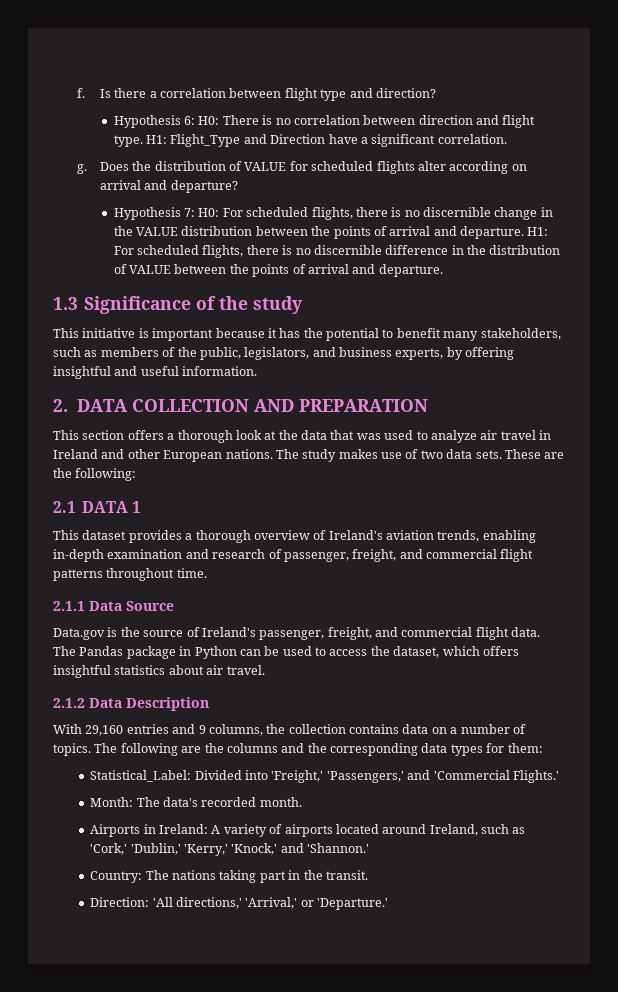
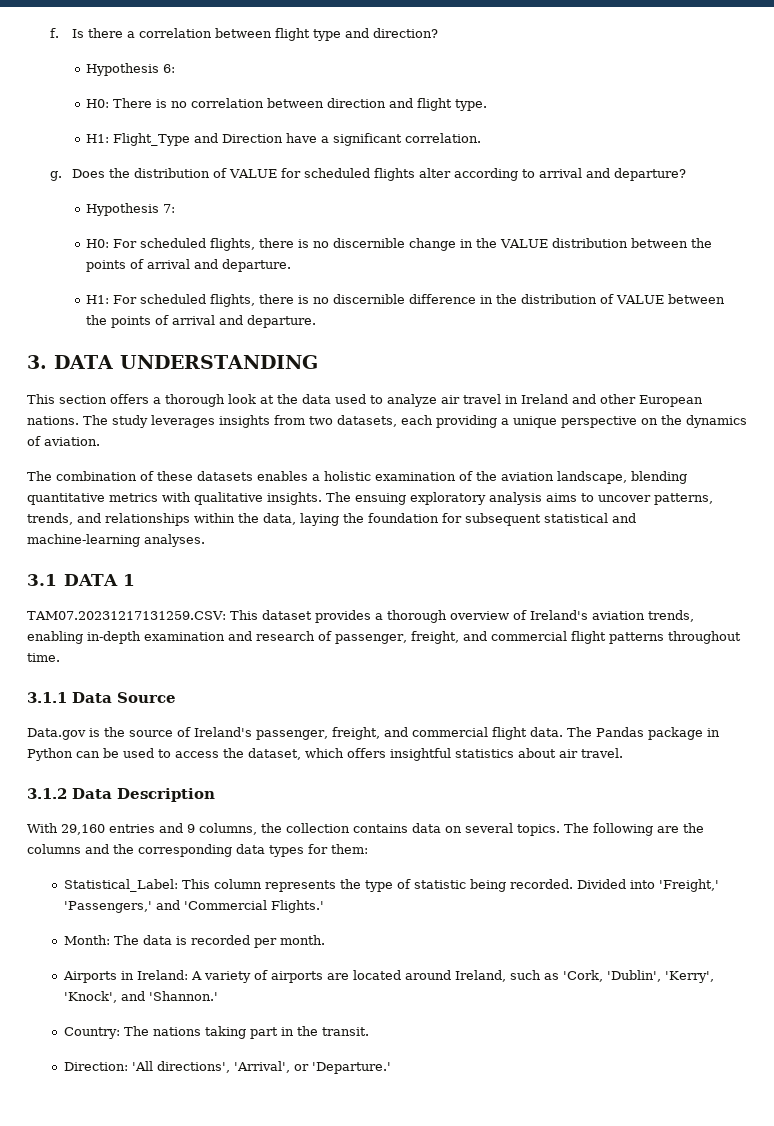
- Hypothesis 6: H0: There is no correlation between direction and flight type. H1: Flight_Type and Direction have a significant correlation.
+ Hypothesis 6:
+ H0: There is no correlation between direction and flight type.
+ H1: Flight_Type and Direction have a significant correlation.
- Does the distribution of VALUE for scheduled flights alter according on arrival and departure?
+ Does the distribution of VALUE for scheduled flights alter according to arrival and departure?
- Hypothesis 7: H0: For scheduled flights, there is no discernible change in the VALUE distribution between the points of arrival and departure. H1: For scheduled flights, there is no discernible difference in the distribution of VALUE between the points of arrival and departure.
+ Hypothesis 7:
+ H0: For scheduled flights, there is no discernible change in the VALUE distribution between the points of arrival and departure.
+ H1: For scheduled flights, there is no discernible difference in the distribution of VALUE between the points of arrival and departure.
- 1.3 Significance of the study
- This initiative is important because it has the potential to benefit many stakeholders, such as members of the public, legislators, and business experts, by offering insightful and useful information.
- 2. DATA COLLECTION AND PREPARATION
+ 3. DATA UNDERSTANDING
- This section offers a thorough look at the data that was used to analyze air travel in Ireland and other European nations.
+ This section offers a thorough look at the data used to analyze air travel in Ireland and other European nations.
- The study makes use of two data sets. These are the following:
- 2.1 DATA 1
+ The study leverages insights from two datasets, each providing a unique perspective on the dynamics of aviation.
+ The combination of these datasets enables a holistic examination of the aviation landscape, blending quantitative metrics with qualitative insights. The ensuing exploratory analysis aims to uncover patterns, trends, and relationships within the data, laying the foundation for subsequent statistical and machine-learning analyses.
+ 3.1 DATA 1
- This dataset provides a thorough overview of Ireland's aviation trends, enabling in-depth examination and research of passenger, freight, and commercial flight patterns throughout time.
+ TAM07.20231217131259.CSV: This dataset provides a thorough overview of Ireland's aviation trends, enabling in-depth examination and research of passenger, freight, and commercial flight patterns throughout time.
- 2.1.1 Data Source
+ 3.1.1 Data Source
- 2.1.2 Data Description
+ 3.1.2 Data Description
- With 29,160 entries and 9 columns, the collection contains data on a number of topics.
+ With 29,160 entries and 9 columns, the collection contains data on several topics.
- Statistical_Label: Divided into 'Freight,' 'Passengers,' and 'Commercial Flights.'
+ Statistical_Label: This column represents the type of statistic being recorded. Divided into 'Freight,' 'Passengers,' and 'Commercial Flights.'
- Month: The data's recorded month.
+ Month: The data is recorded per month.
- Airports in Ireland: A variety of airports located around Ireland, such as 'Cork,' 'Dublin,' 'Kerry,' 'Knock,' and 'Shannon.'
+ Airports in Ireland: A variety of airports are located around Ireland, such as 'Cork, 'Dublin', 'Kerry', 'Knock', and 'Shannon.'
- Direction: 'All directions,' 'Arrival,' or 'Departure.'
+ Direction: 'All directions', 'Arrival', or 'Departure.'

